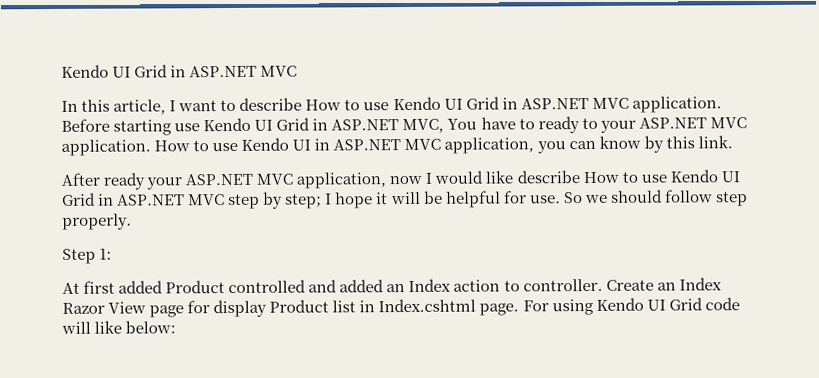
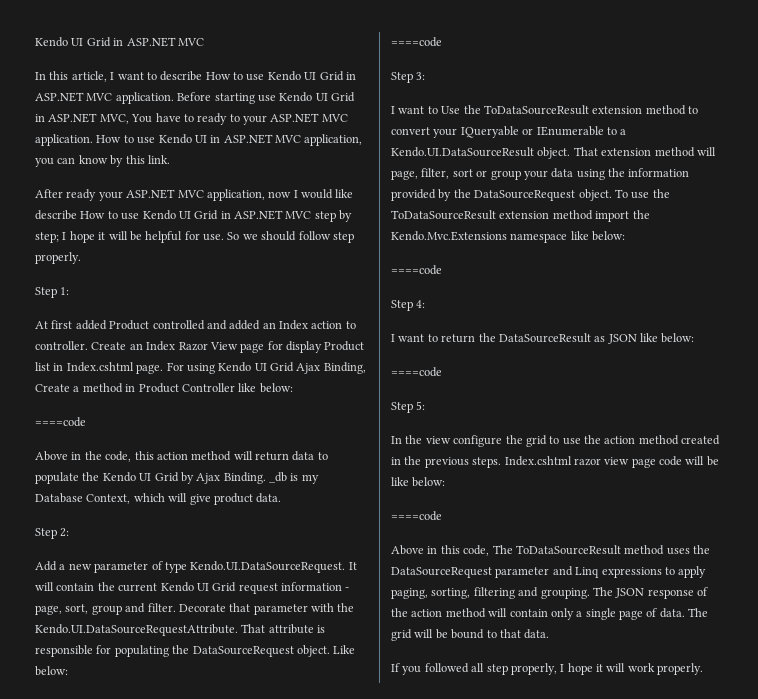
- For using Kendo UI Grid code will like below:
+ For using Kendo UI Grid Ajax Binding, Create a method in Product Controller like below:
+ ====code
+ Above in the code, this action method will return data to populate the Kendo UI Grid by Ajax Binding. _db is my Database Context, which will give product data.
+ Step 2:
+ Add a new parameter of type Kendo.UI.DataSourceRequest. It will contain the current Kendo UI Grid request information - page, sort, group and filter. Decorate that parameter with the Kendo.UI.DataSourceRequestAttribute. That attribute is responsible for populating the DataSourceRequest object. Like below:
+ ====code
+ Step 3:
+ I want to Use the ToDataSourceResult extension method to convert your IQueryable or IEnumerable to a Kendo.UI.DataSourceResult object. That extension method will page, filter, sort or group your data using the information provided by the DataSourceRequest object. To use the ToDataSourceResult extension method import the Kendo.Mvc.Extensions namespace like below:
+ ====code
+ Step 4:
+ I want to return the DataSourceResult as JSON like below:
+ ====code
+ Step 5:
+ In the view configure the grid to use the action method created in the previous steps. Index.cshtml razor view page code will be like below:
+ ====code
+ Above in this code, The ToDataSourceResult method uses the DataSourceRequest parameter and Linq expressions to apply paging, sorting, filtering and grouping. The JSON response of the action method will contain only a single page of data. The grid will be bound to that data.
+ If you followed all step properly, I hope it will work properly.

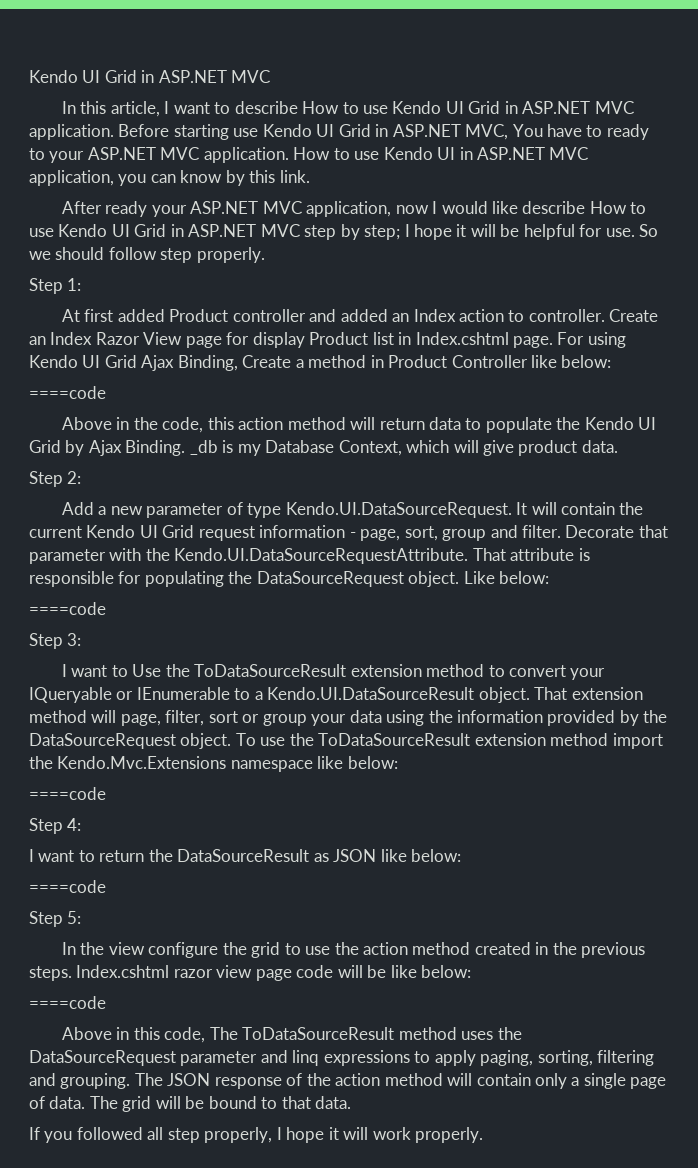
- At first added Product controlled and added an Index action to controller.
+ At first added Product controller and added an Index action to controller.
- Above in this code, The ToDataSourceResult method uses the DataSourceRequest parameter and Linq expressions to apply paging, sorting, filtering and grouping.
+ Above in this code, The ToDataSourceResult method uses the DataSourceRequest parameter and linq expressions to apply paging, sorting, filtering and grouping.

